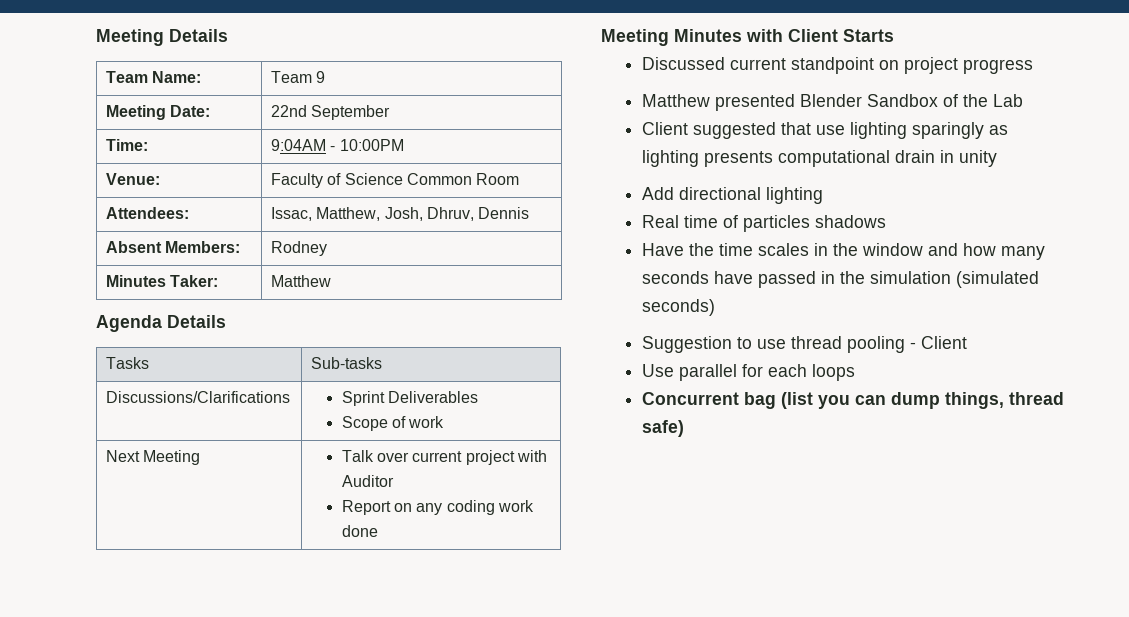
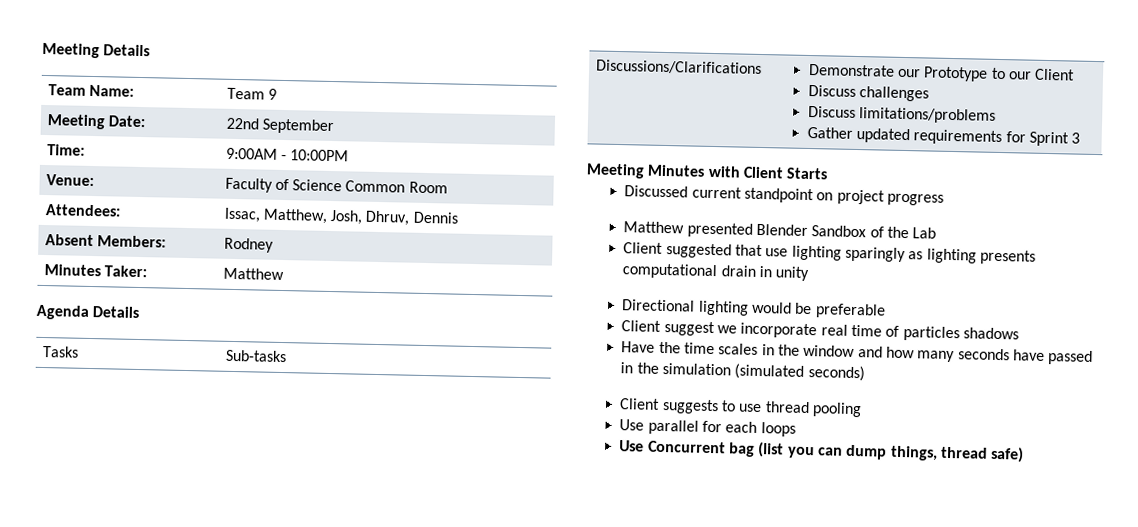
- Time: | 9:04AM - 10:00PM
+ Time: | 9:00AM - 10:00PM
- Discussions/Clarifications | Sprint Deliverables
- Scope of work
- Next Meeting | Talk over current project with Auditor
- Report on any coding work done
+ Discussions/Clarifications | Demonstrate our Prototype to our Client
+ Discuss challenges
+ Discuss limitations/problems
+ Gather updated requirements for Sprint 3
- Add directional lighting
- Real time of particles shadows
+ Directional lighting would be preferable
+ Client suggest we incorporate real time of particles shadows
- Suggestion to use thread pooling - Client
+ Client suggests to use thread pooling
- Concurrent bag (list you can dump things, thread safe)
+ Use Concurrent bag (list you can dump things, thread safe)

